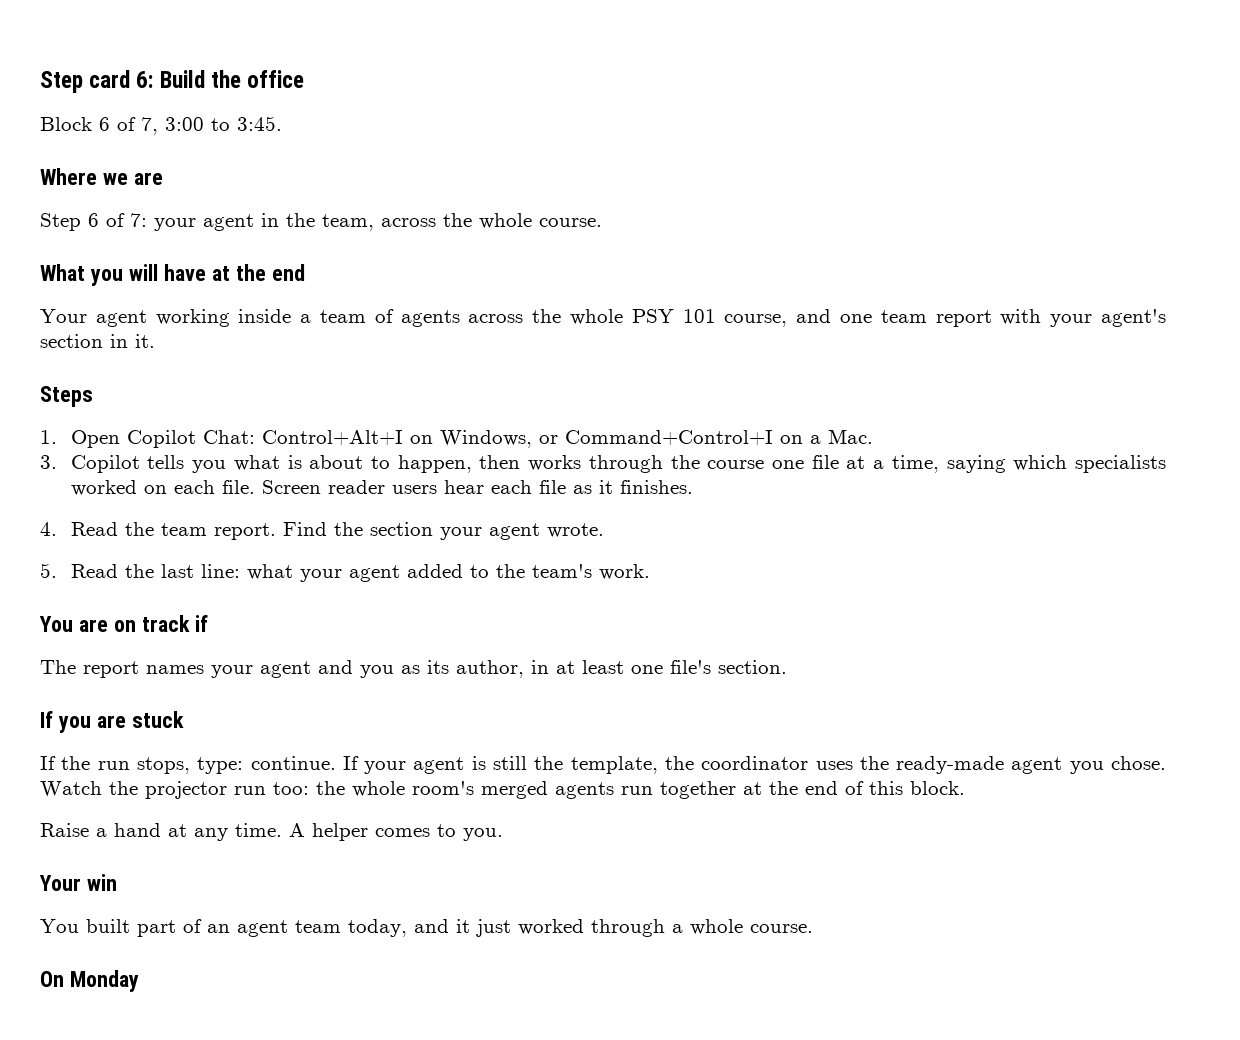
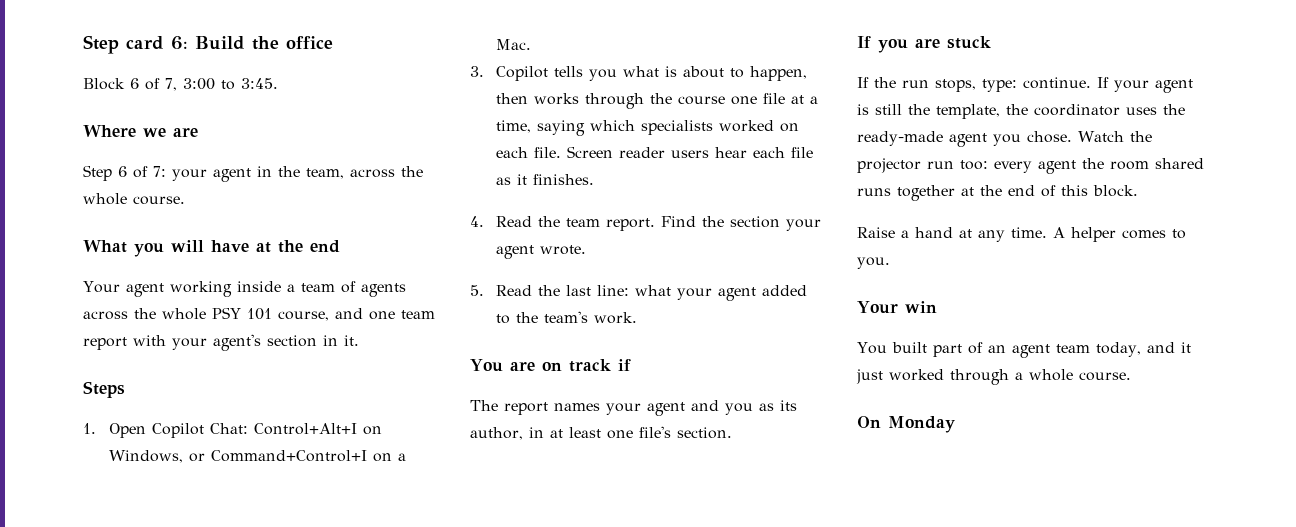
- Watch the projector run too: the whole room's merged agents run together at the end of this block.
+ Watch the projector run too: every agent the room shared runs together at the end of this block.

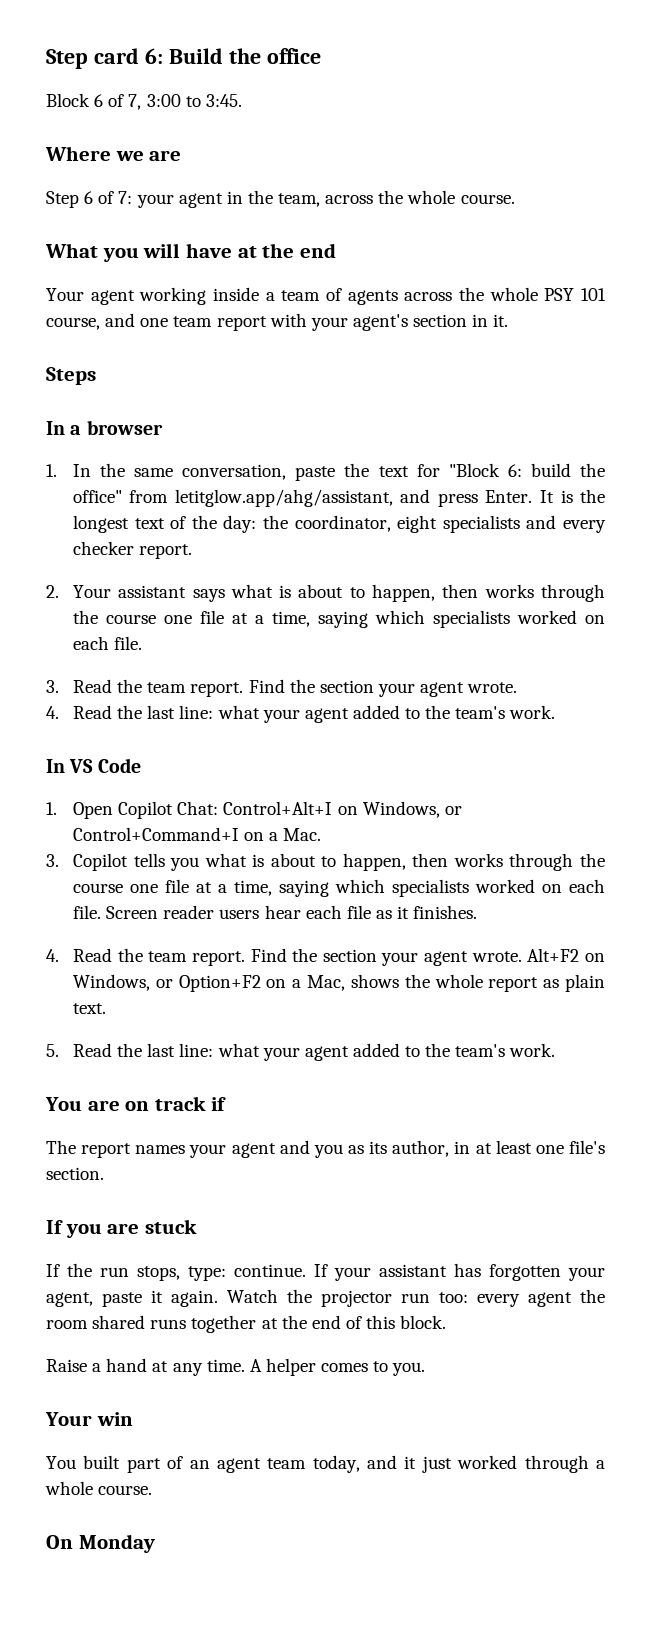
+ In a browser
+ 1. In the same conversation, paste the text for "Block 6: build the office" from letitglow.app/ahg/assistant, and press Enter. It is the longest text of the day: the coordinator, eight specialists and every checker report.
+ 2. Your assistant says what is about to happen, then works through the course one file at a time, saying which specialists worked on each file.
+ 3. Read the team report. Find the section your agent wrote.
+ 4. Read the last line: what your agent added to the team's work.
+ In VS Code
- 1. Open Copilot Chat: Control+Alt+I on Windows, or Command+Control+I on a Mac.
+ 1. Open Copilot Chat: Control+Alt+I on Windows, or Control+Command+I on a Mac.
+ Alt+F2 on Windows, or Option+F2 on a Mac, shows the whole report as plain text.
- If your agent is still the template, the coordinator uses the ready-made agent you chose.
+ If your assistant has forgotten your agent, paste it again.

